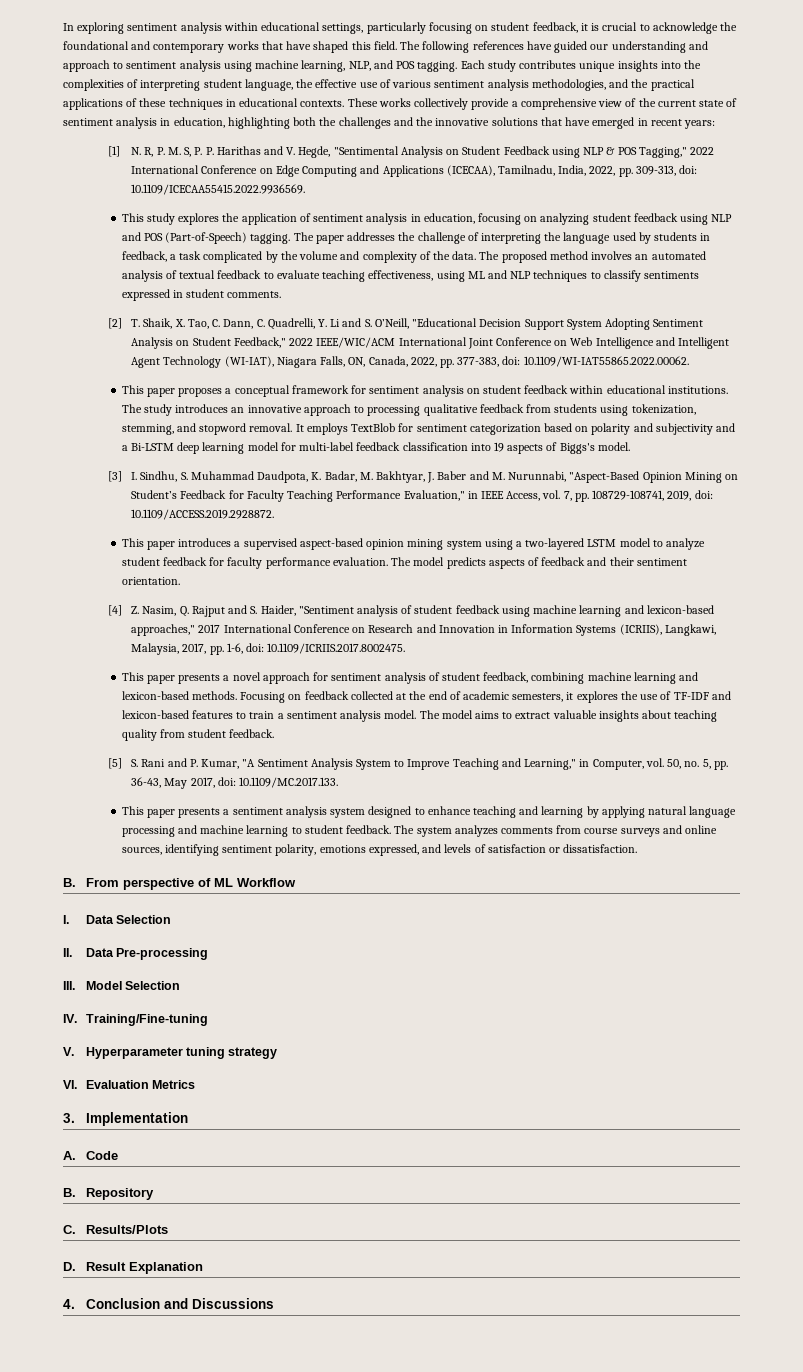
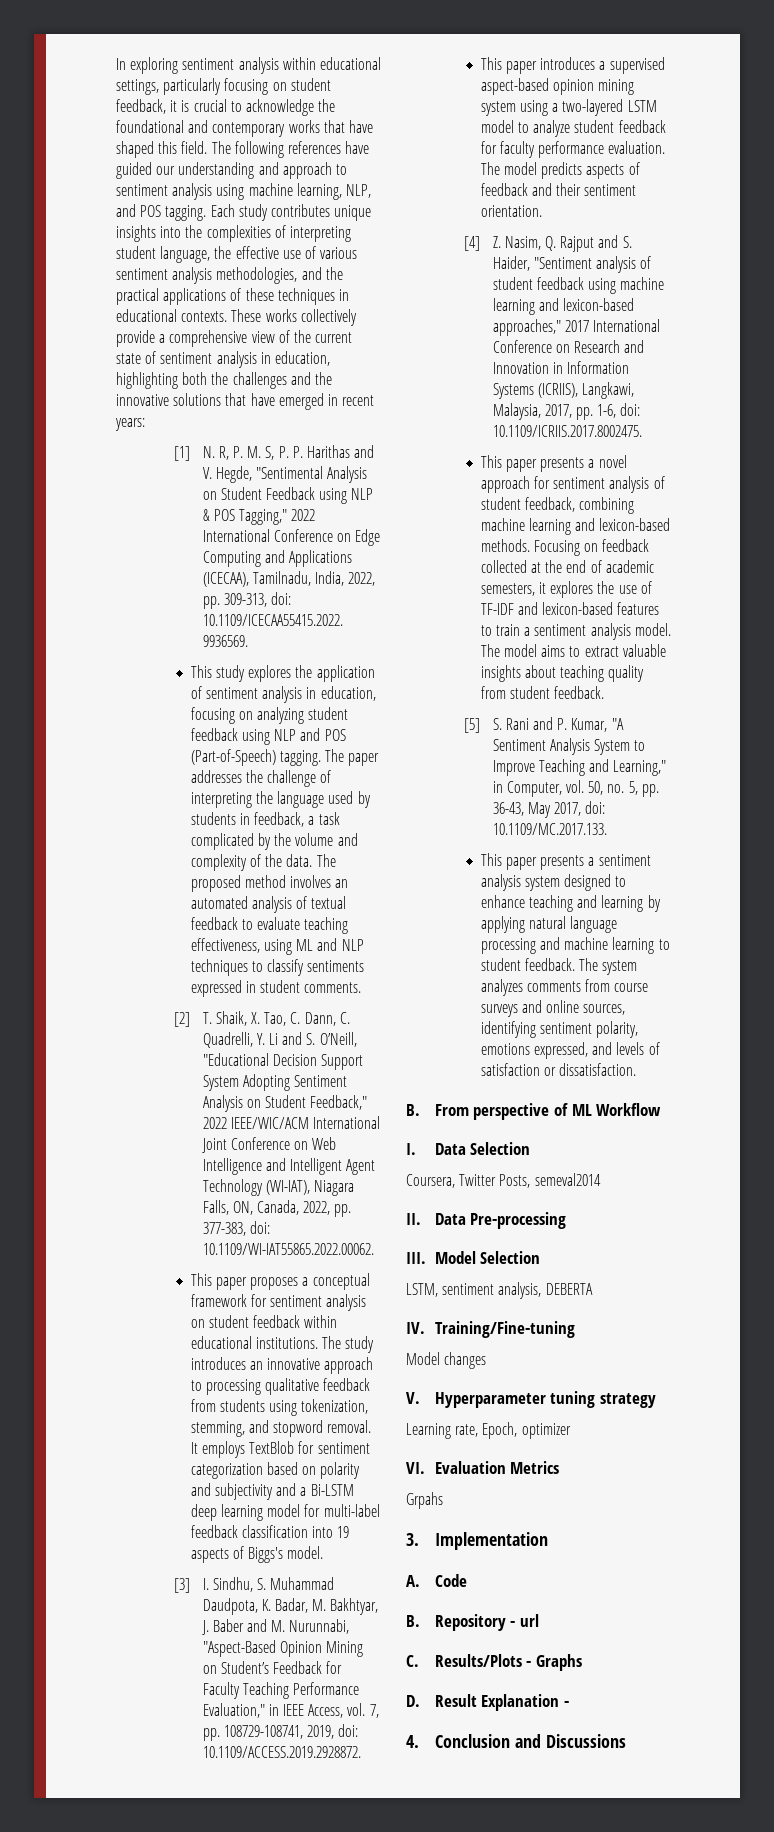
+ Coursera, Twitter Posts, semeval2014
+ LSTM, sentiment analysis, DEBERTA
+ Model changes
+ Learning rate, Epoch, optimizer
+ Grpahs
- B. Repository
+ B. Repository - url
- C. Results/Plots
+ C. Results/Plots - Graphs
- D. Result Explanation
+ D. Result Explanation -

